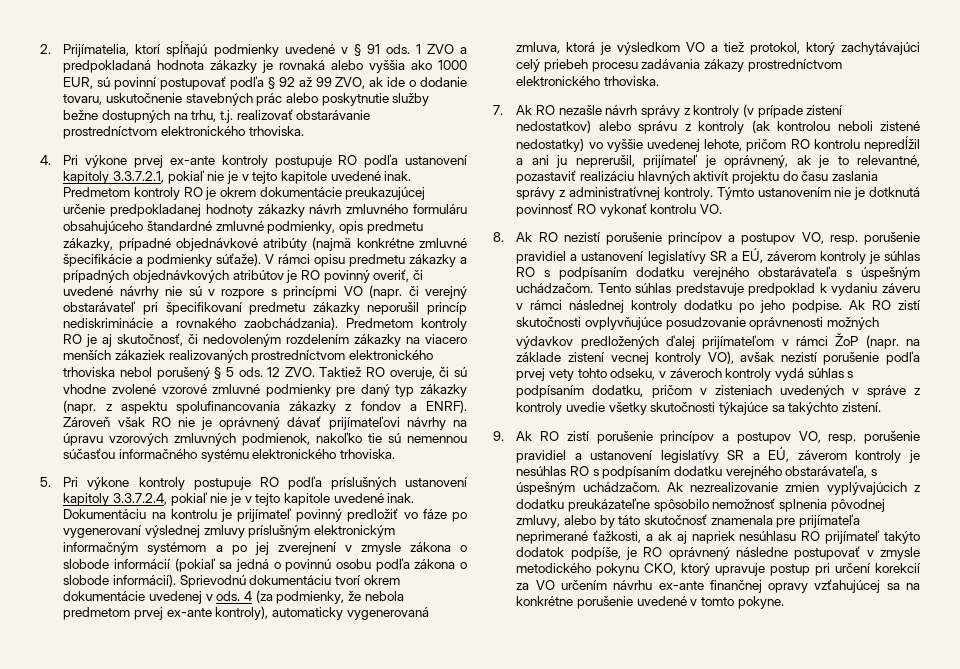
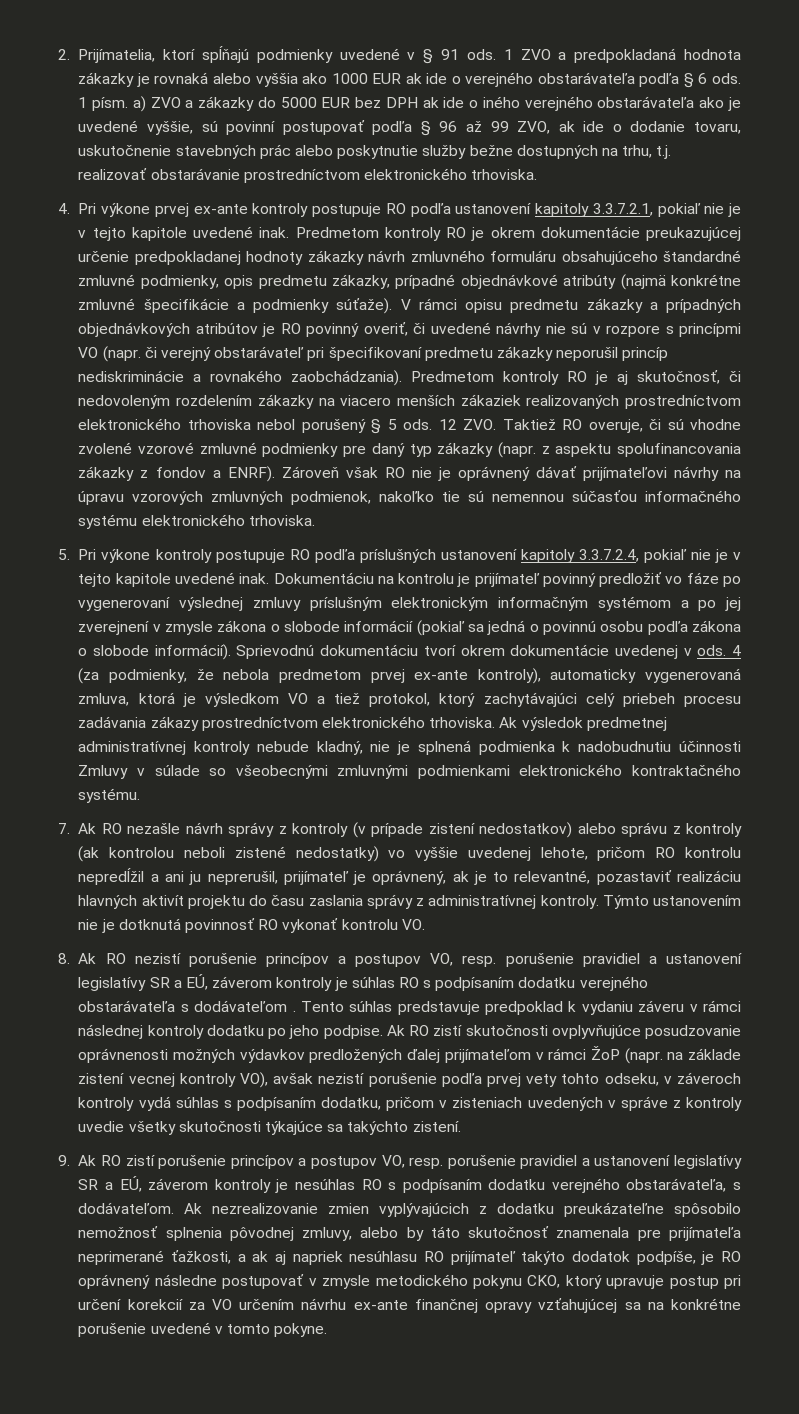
- 1 ZVO a predpokladaná hodnota zákazky je rovnaká alebo vyššia ako 1000 EUR, sú povinní postupovať podľa § 92 až 99 ZVO, ak ide o dodanie tovaru, uskutočnenie stavebných prác alebo poskytnutie služby bežne dostupných na trhu, t.j. realizovať obstarávanie prostredníctvom elektronického trhoviska.
+ 1 ZVO a predpokladaná hodnota zákazky je rovnaká alebo vyššia ako 1000 EUR ak ide o verejného obstarávateľa podľa § 6 ods. 1 písm. a) ZVO a zákazky do 5000 EUR bez DPH ak ide o iného verejného obstarávateľa ako je uvedené vyššie, sú povinní postupovať podľa § 96 až 99 ZVO, ak ide o dodanie tovaru, uskutočnenie stavebných prác alebo poskytnutie služby bežne dostupných na trhu, t.j. realizovať obstarávanie prostredníctvom elektronického trhoviska.
+ Ak výsledok predmetnej administratívnej kontroly nebude kladný, nie je splnená podmienka k nadobudnutiu účinnosti Zmluvy v súlade so všeobecnými zmluvnými podmienkami elektronického kontraktačného systému.
- 8. Ak RO nezistí porušenie princípov a postupov VO, resp. porušenie pravidiel a ustanovení legislatívy SR a EÚ, záverom kontroly je súhlas RO s podpísaním dodatku verejného obstarávateľa s úspešným uchádzačom.
+ 8. Ak RO nezistí porušenie princípov a postupov VO, resp. porušenie pravidiel a ustanovení legislatívy SR a EÚ, záverom kontroly je súhlas RO s podpísaním dodatku verejného obstarávateľa s dodávateľom .
- 9. Ak RO zistí porušenie princípov a postupov VO, resp. porušenie pravidiel a ustanovení legislatívy SR a EÚ, záverom kontroly je nesúhlas RO s podpísaním dodatku verejného obstarávateľa, s úspešným uchádzačom.
+ 9. Ak RO zistí porušenie princípov a postupov VO, resp. porušenie pravidiel a ustanovení legislatívy SR a EÚ, záverom kontroly je nesúhlas RO s podpísaním dodatku verejného obstarávateľa, s dodávateľom.

